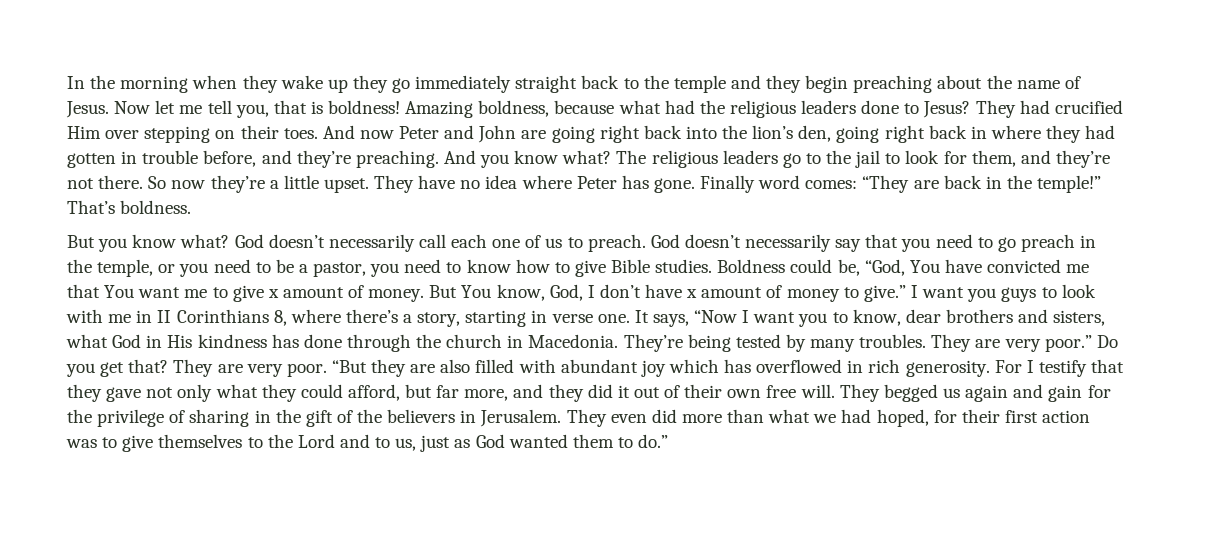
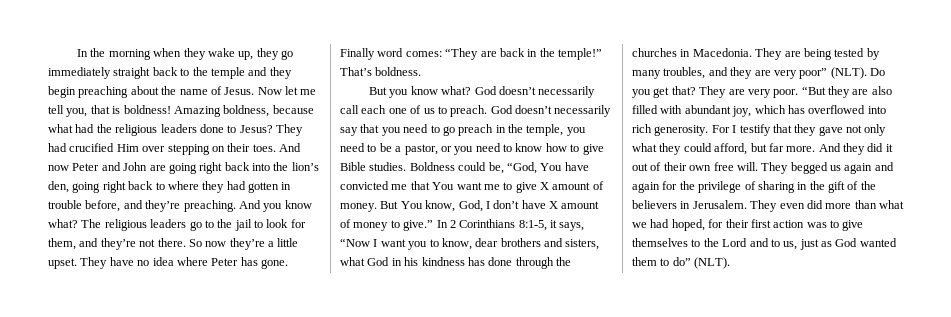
- In the morning when they wake up they go immediately straight back to the temple and they begin preaching about the name of Jesus.
+ In the morning when they wake up, they go immediately straight back to the temple and they begin preaching about the name of Jesus.
- And now Peter and John are going right back into the lion’s den, going right back in where they had gotten in trouble before, and they’re preaching.
+ And now Peter and John are going right back into the lion’s den, going right back to where they had gotten in trouble before, and they’re preaching.
- God doesn’t necessarily say that you need to go preach in the temple, or you need to be a pastor, you need to know how to give Bible studies.
+ God doesn’t necessarily say that you need to go preach in the temple, you need to be a pastor, or you need to know how to give Bible studies.
- Boldness could be, “God, You have convicted me that You want me to give x amount of money.
+ Boldness could be, “God, You have convicted me that You want me to give X amount of money.
- But You know, God, I don’t have x amount of money to give.”
+ But You know, God, I don’t have X amount of money to give.”
- I want you guys to look with me in II Corinthians 8, where there’s a story, starting in verse one. It says, “Now I want you to know, dear brothers and sisters, what God in His kindness has done through the church in Macedonia.
+ In 2 Corinthians 8:1-5, it says, “Now I want you to know, dear brothers and sisters, what God in his kindness has done through the churches in Macedonia.
- They’re being tested by many troubles. They are very poor.”
+ They are being tested by many troubles, and they are very poor” (NLT).
- “But they are also filled with abundant joy which has overflowed in rich generosity.
+ “But they are also filled with abundant joy, which has overflowed into rich generosity.
- For I testify that they gave not only what they could afford, but far more, and they did it out of their own free will.
+ For I testify that they gave not only what they could afford, but far more. And they did it out of their own free will.
- They begged us again and gain for the privilege of sharing in the gift of the believers in Jerusalem.
+ They begged us again and again for the privilege of sharing in the gift of the believers in Jerusalem.
- They even did more than what we had hoped, for their first action was to give themselves to the Lord and to us, just as God wanted them to do.”
+ They even did more than what we had hoped, for their first action was to give themselves to the Lord and to us, just as God wanted them to do” (NLT).

